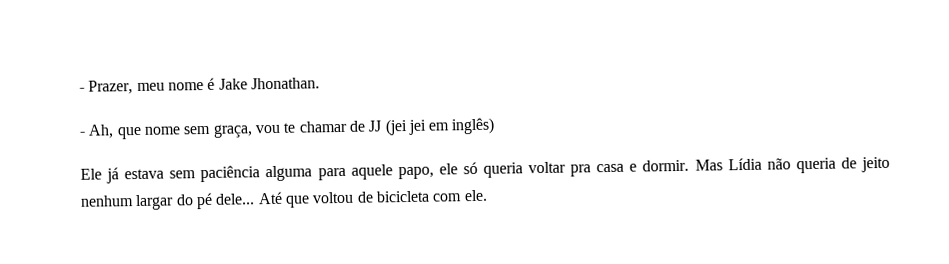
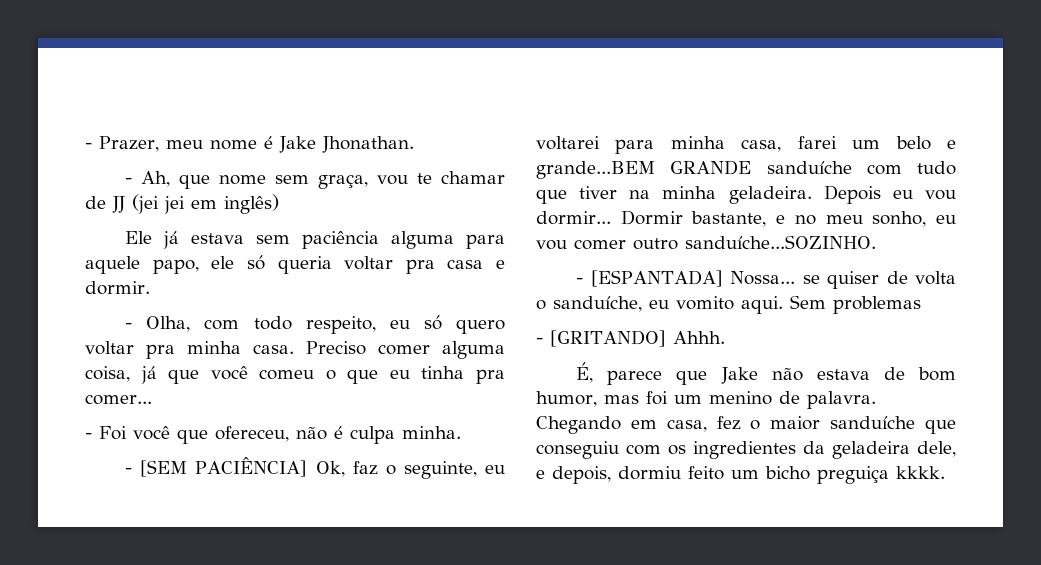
- Ele já estava sem paciência alguma para aquele papo, ele só queria voltar pra casa e dormir. Mas Lídia não queria de jeito nenhum largar do pé dele... Até que voltou de bicicleta com ele.
+ Ele já estava sem paciência alguma para aquele papo, ele só queria voltar pra casa e dormir.
+ - Olha, com todo respeito, eu só quero voltar pra minha casa. Preciso comer alguma coisa, já que você comeu o que eu tinha pra comer...
+ - Foi você que ofereceu, não é culpa minha.
+ - [SEM PACIÊNCIA] Ok, faz o seguinte, eu voltarei para minha casa, farei um belo e grande...BEM GRANDE sanduíche com tudo que tiver na minha geladeira. Depois eu vou dormir... Dormir bastante, e no meu sonho, eu vou comer outro sanduíche...SOZINHO.
+ - [ESPANTADA] Nossa... se quiser de volta o sanduíche, eu vomito aqui. Sem problemas
+ - [GRITANDO] Ahhh.
+ É, parece que Jake não estava de bom humor, mas foi um menino de palavra. Chegando em casa, fez o maior sanduíche que conseguiu com os ingredientes da geladeira dele, e depois, dormiu feito um bicho preguiça kkkk.

